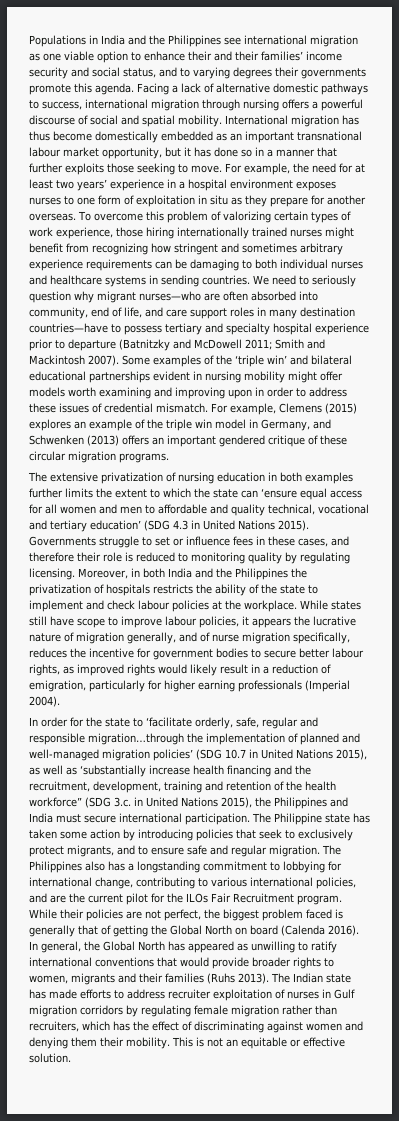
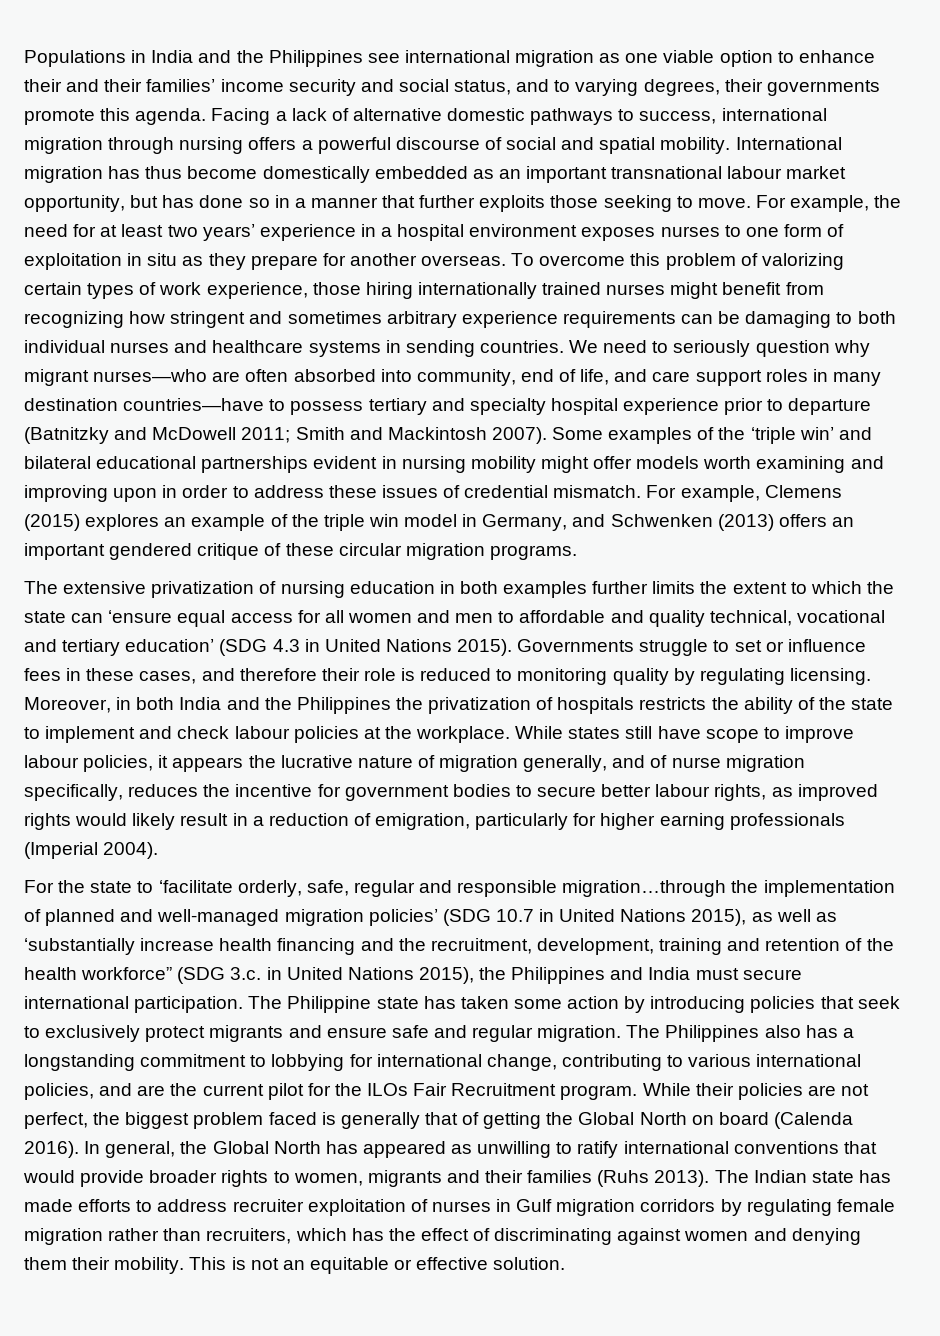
- Populations in India and the Philippines see international migration as one viable option to enhance their and their families’ income security and social status, and to varying degrees their governments promote this agenda.
+ Populations in India and the Philippines see international migration as one viable option to enhance their and their families’ income security and social status, and to varying degrees, their governments promote this agenda.
- International migration has thus become domestically embedded as an important transnational labour market opportunity, but it has done so in a manner that further exploits those seeking to move.
+ International migration has thus become domestically embedded as an important transnational labour market opportunity, but has done so in a manner that further exploits those seeking to move.
- In order for the state to ‘facilitate orderly, safe, regular and responsible migration…through the implementation of planned and well-managed migration policies’ (SDG 10.7 in United Nations 2015), as well as ‘substantially increase health financing and the recruitment, development, training and retention of the health workforce” (SDG 3.c. in United Nations 2015), the Philippines and India must secure international participation.
+ For the state to ‘facilitate orderly, safe, regular and responsible migration…through the implementation of planned and well-managed migration policies’ (SDG 10.7 in United Nations 2015), as well as ‘substantially increase health financing and the recruitment, development, training and retention of the health workforce” (SDG 3.c. in United Nations 2015), the Philippines and India must secure international participation.
- The Philippine state has taken some action by introducing policies that seek to exclusively protect migrants, and to ensure safe and regular migration.
+ The Philippine state has taken some action by introducing policies that seek to exclusively protect migrants and ensure safe and regular migration.

